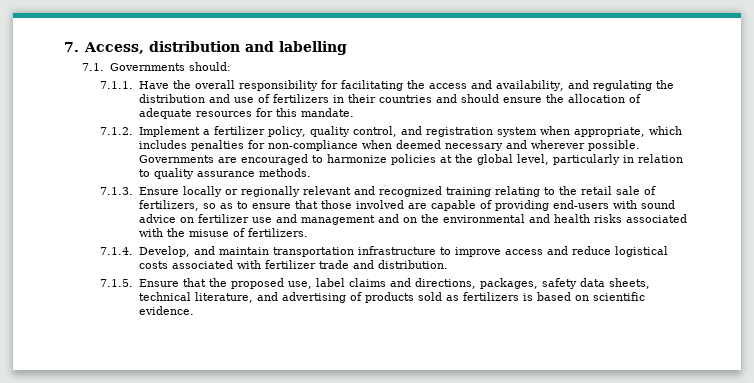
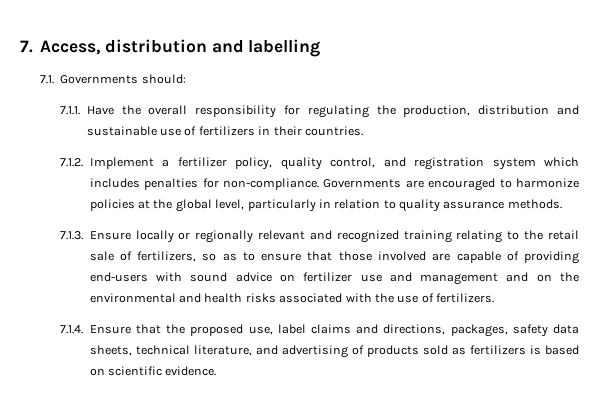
- 7.1.1. Have the overall responsibility for facilitating the access and availability, and regulating the distribution and use of fertilizers in their countries and should ensure the allocation of adequate resources for this mandate.
+ 7.1.1. Have the overall responsibility for regulating the production, distribution and sustainable use of fertilizers in their countries.
- 7.1.2. Implement a fertilizer policy, quality control, and registration system when appropriate, which includes penalties for non-compliance when deemed necessary and wherever possible.
+ 7.1.2. Implement a fertilizer policy, quality control, and registration system which includes penalties for non-compliance.
- 7.1.3. Ensure locally or regionally relevant and recognized training relating to the retail sale of fertilizers, so as to ensure that those involved are capable of providing end-users with sound advice on fertilizer use and management and on the environmental and health risks associated with the misuse of fertilizers.
+ 7.1.3. Ensure locally or regionally relevant and recognized training relating to the retail sale of fertilizers, so as to ensure that those involved are capable of providing end-users with sound advice on fertilizer use and management and on the environmental and health risks associated with the use of fertilizers.
- 7.1.4. Develop, and maintain transportation infrastructure to improve access and reduce logistical costs associated with fertilizer trade and distribution.
- 7.1.5. Ensure that the proposed use, label claims and directions, packages, safety data sheets, technical literature, and advertising of products sold as fertilizers is based on scientific evidence.
+ 7.1.4. Ensure that the proposed use, label claims and directions, packages, safety data sheets, technical literature, and advertising of products sold as fertilizers is based on scientific evidence.

